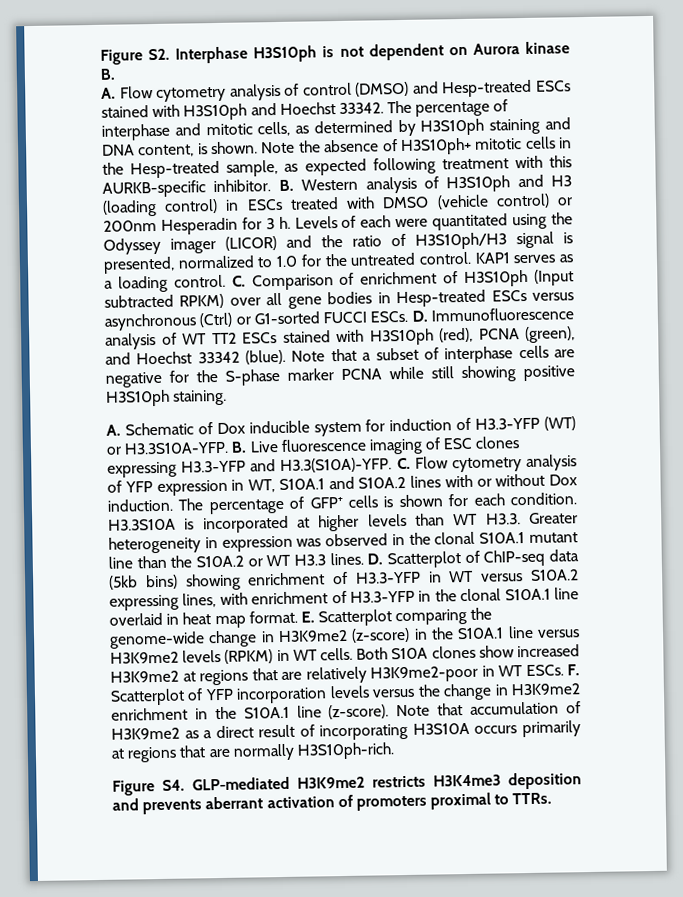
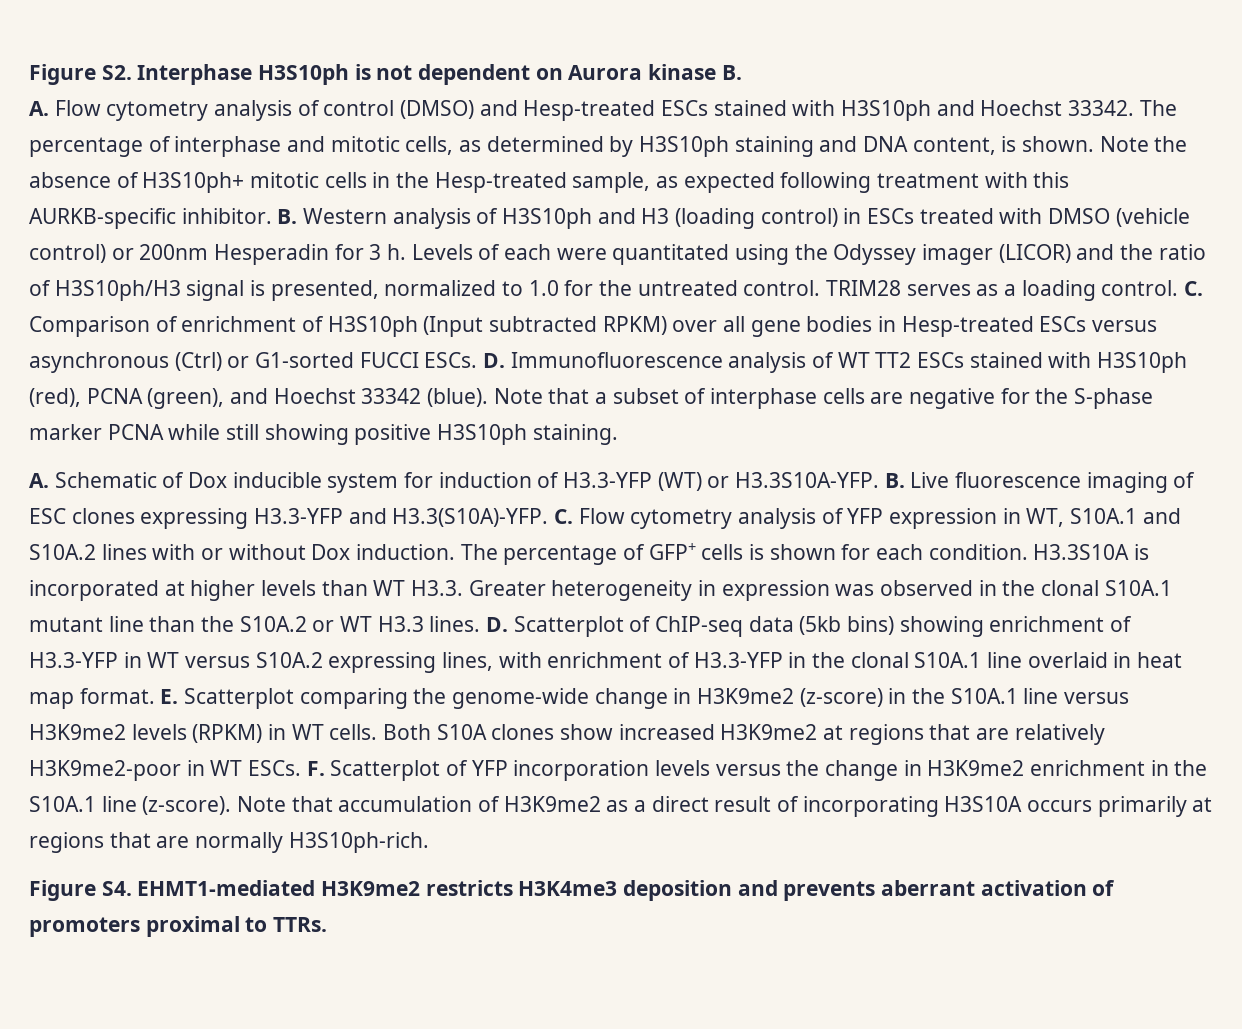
- KAP1 serves as a loading control.
+ TRIM28 serves as a loading control.
- Figure S4. GLP-mediated H3K9me2 restricts H3K4me3 deposition and prevents aberrant activation of promoters proximal to TTRs.
+ Figure S4. EHMT1-mediated H3K9me2 restricts H3K4me3 deposition and prevents aberrant activation of promoters proximal to TTRs.

